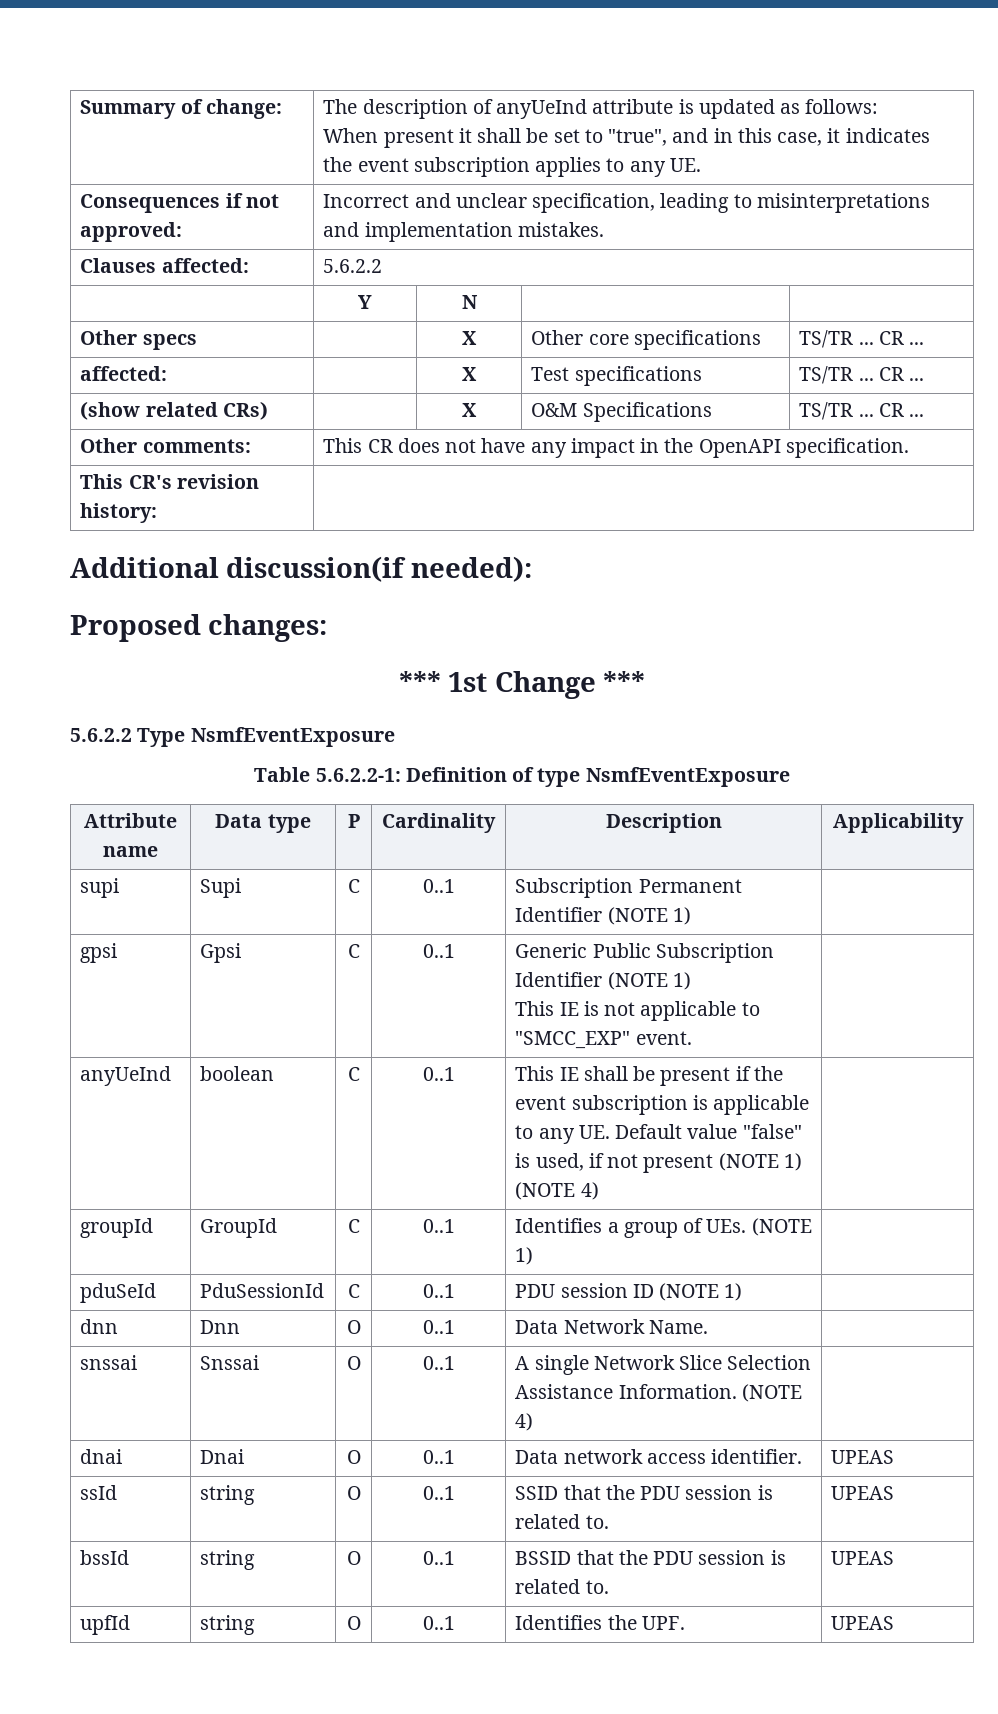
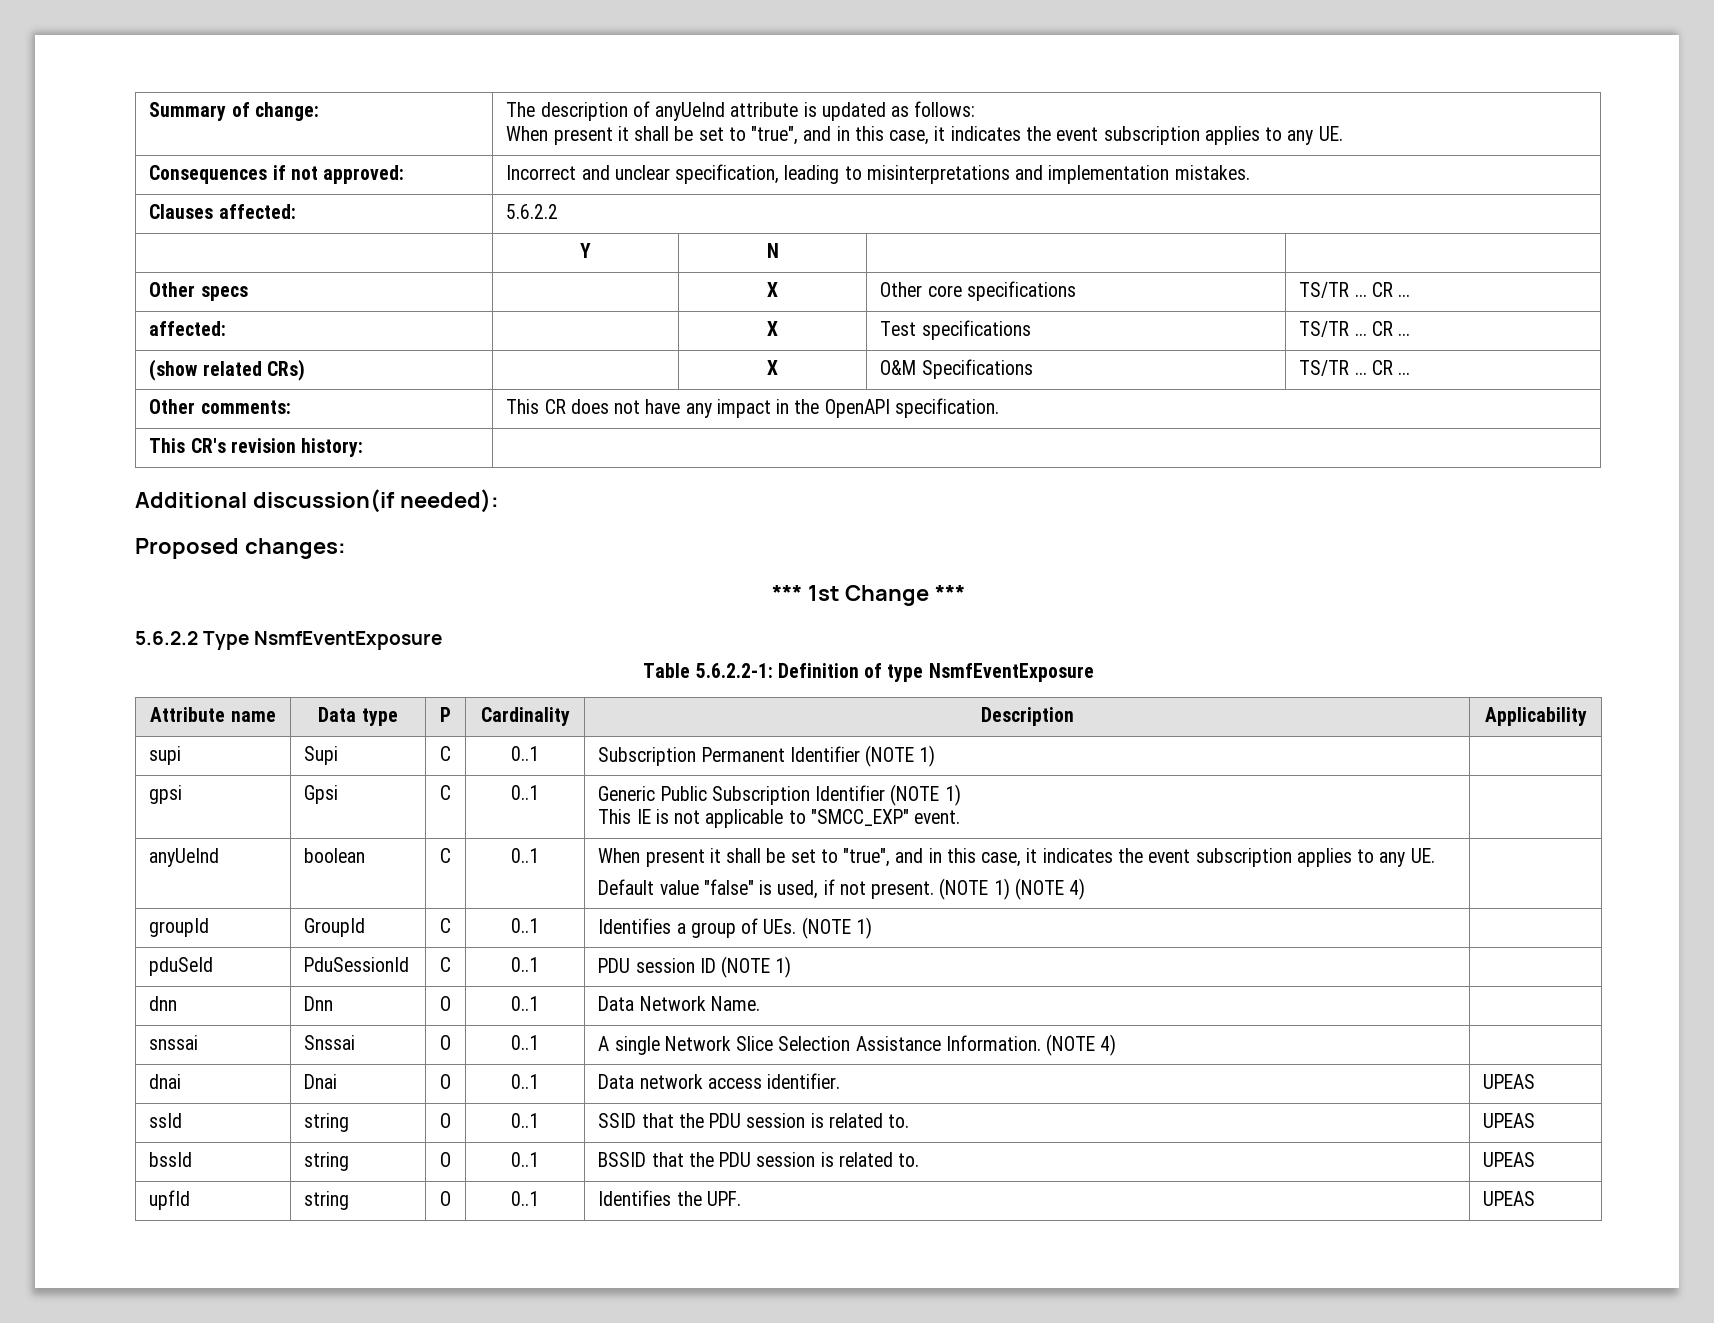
- anyUeInd | boolean | C | 0..1 | This IE shall be present if the event subscription is applicable to any UE. Default value "false" is used, if not present (NOTE 1) (NOTE 4) |
+ anyUeInd | boolean | C | 0..1 | When present it shall be set to "true", and in this case, it indicates the event subscription applies to any UE.
+ Default value "false" is used, if not present. (NOTE 1) (NOTE 4) |

